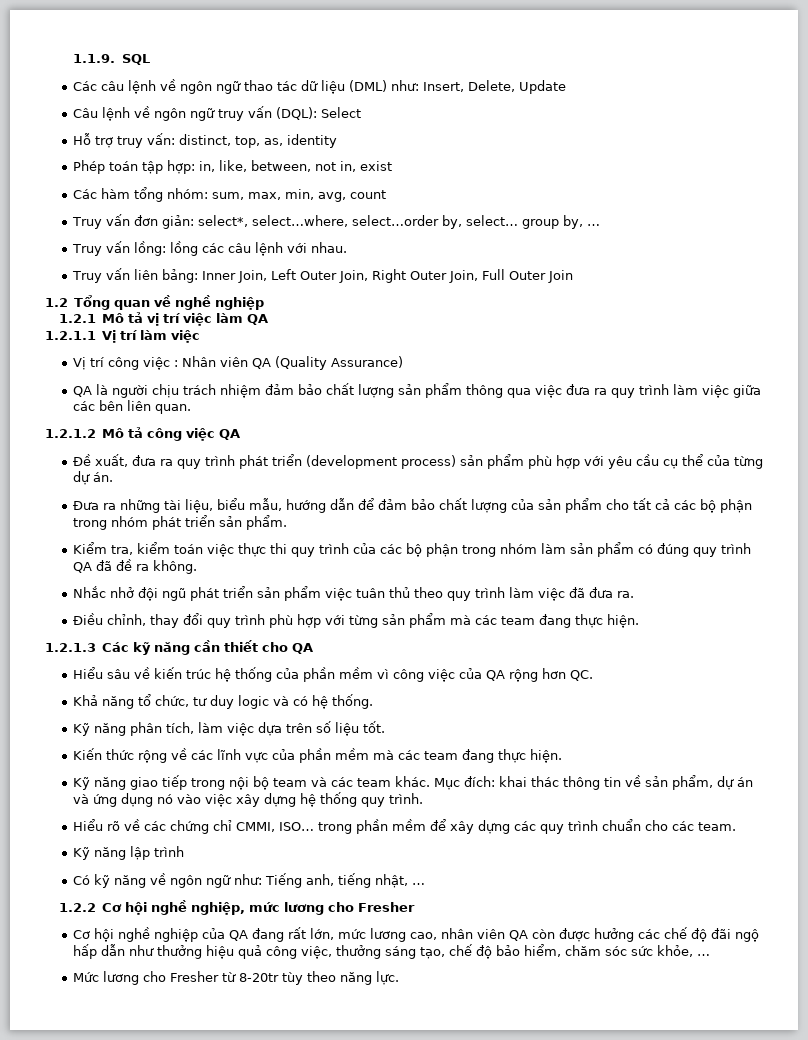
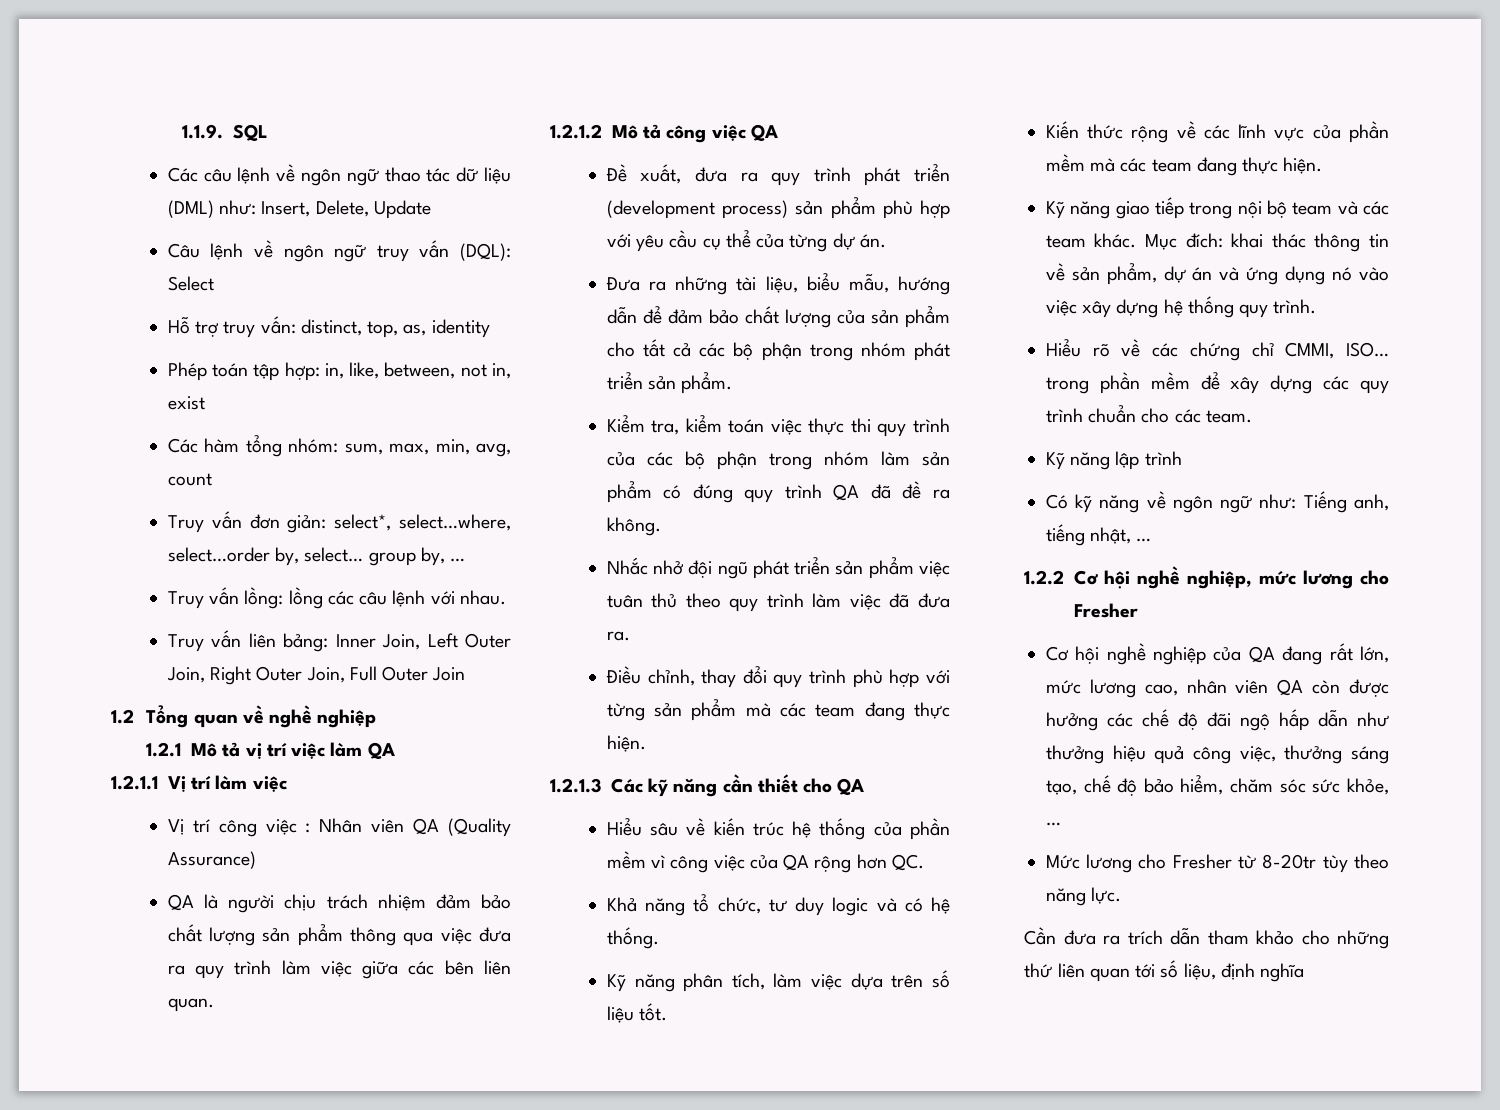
+ Cần đưa ra trích dẫn tham khảo cho những thứ liên quan tới số liệu, định nghĩa

